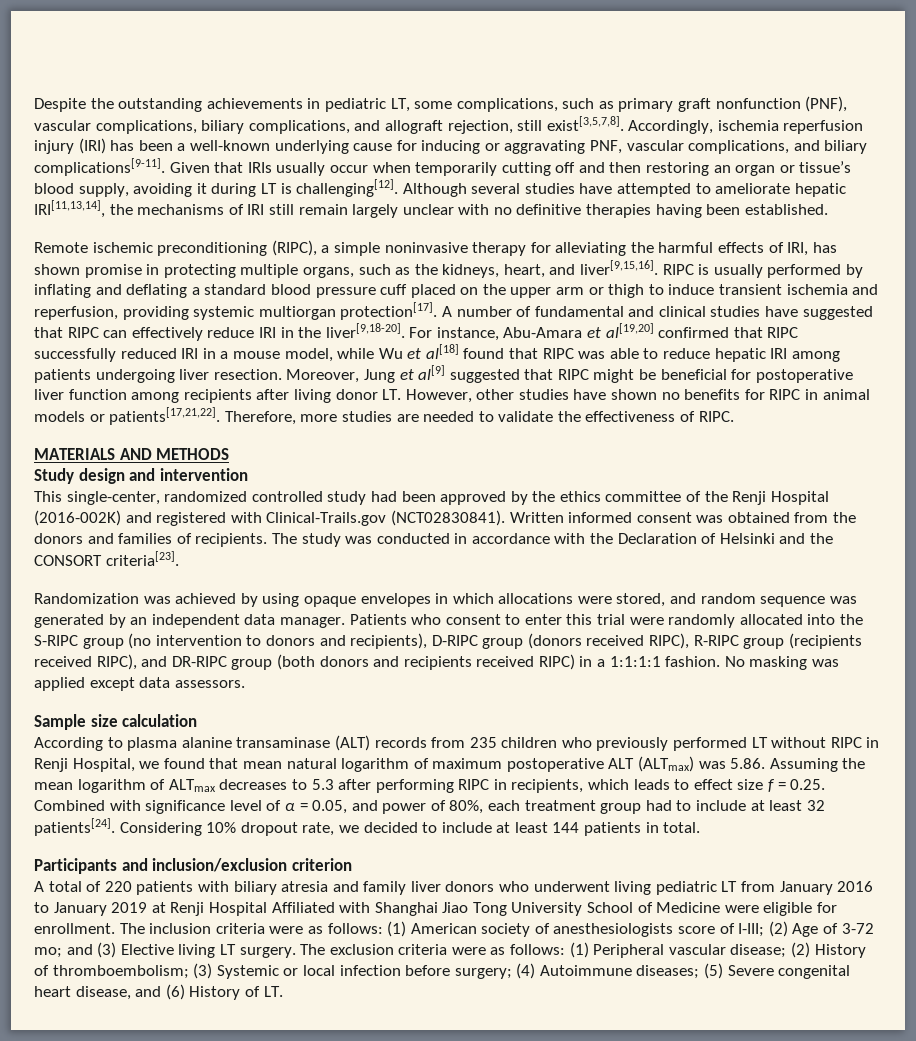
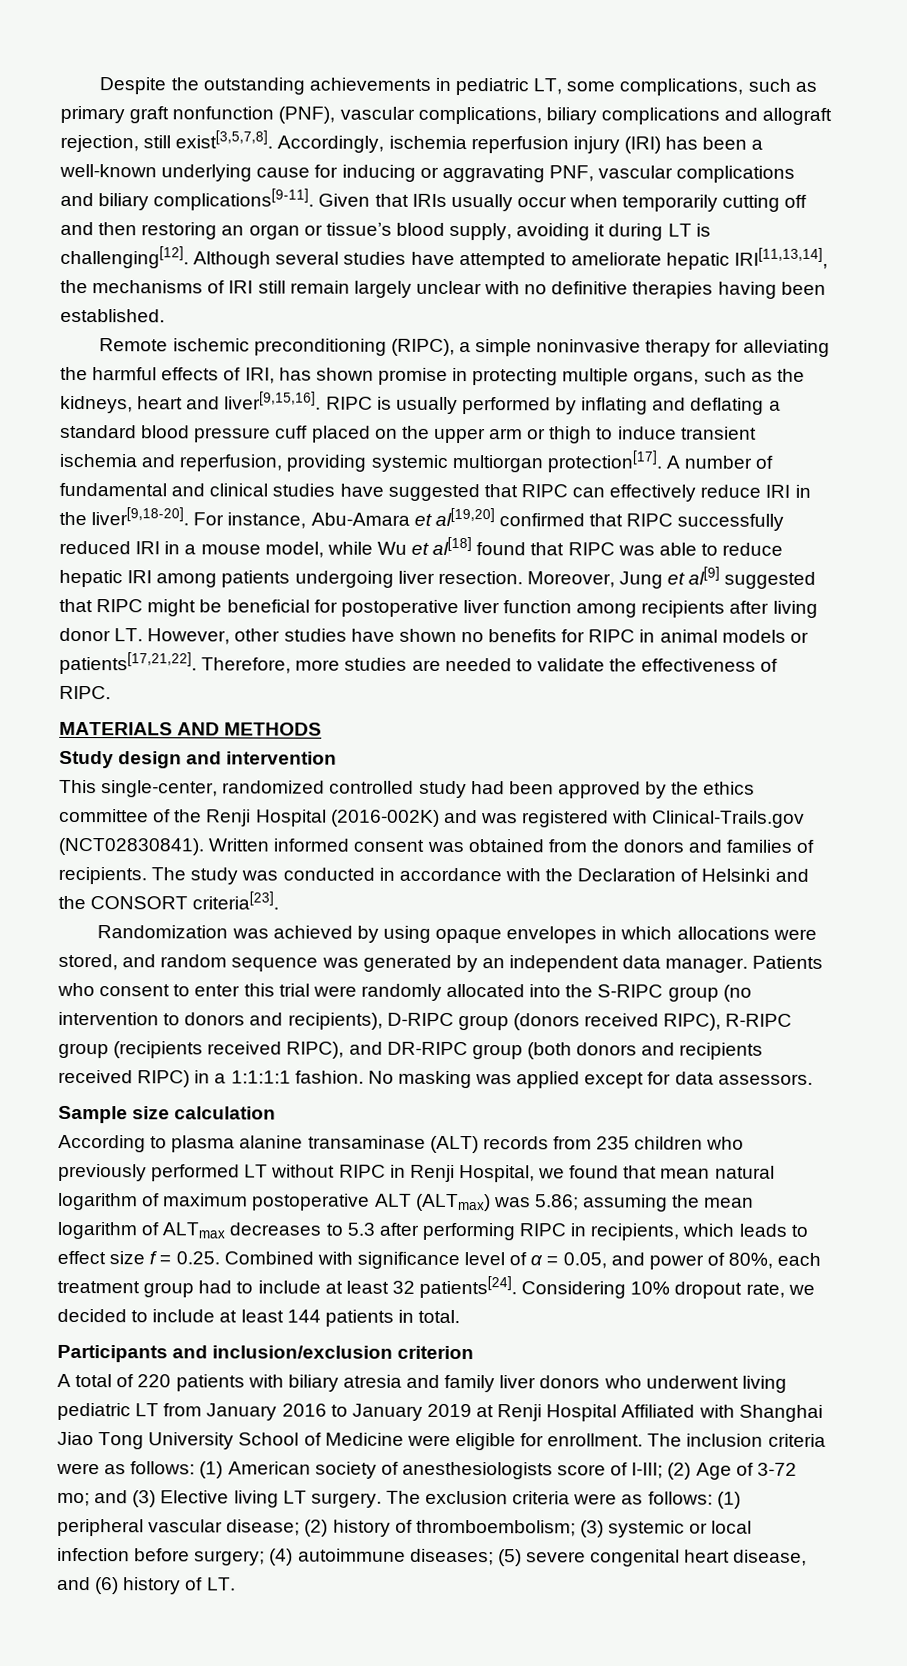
- Despite the outstanding achievements in pediatric LT, some complications, such as primary graft nonfunction (PNF), vascular complications, biliary complications, and allograft rejection, still exist[3,5,7,8].
+ Despite the outstanding achievements in pediatric LT, some complications, such as primary graft nonfunction (PNF), vascular complications, biliary complications and allograft rejection, still exist[3,5,7,8].
- Accordingly, ischemia reperfusion injury (IRI) has been a well-known underlying cause for inducing or aggravating PNF, vascular complications, and biliary complications[9-11].
+ Accordingly, ischemia reperfusion injury (IRI) has been a well-known underlying cause for inducing or aggravating PNF, vascular complications and biliary complications[9-11].
- Remote ischemic preconditioning (RIPC), a simple noninvasive therapy for alleviating the harmful effects of IRI, has shown promise in protecting multiple organs, such as the kidneys, heart, and liver[9,15,16].
+ Remote ischemic preconditioning (RIPC), a simple noninvasive therapy for alleviating the harmful effects of IRI, has shown promise in protecting multiple organs, such as the kidneys, heart and liver[9,15,16].
- This single-center, randomized controlled study had been approved by the ethics committee of the Renji Hospital (2016-002K) and registered with Clinical-Trails.gov (NCT02830841).
+ This single-center, randomized controlled study had been approved by the ethics committee of the Renji Hospital (2016-002K) and was registered with Clinical-Trails.gov (NCT02830841).
- No masking was applied except data assessors.
+ No masking was applied except for data assessors.
- According to plasma alanine transaminase (ALT) records from 235 children who previously performed LT without RIPC in Renji Hospital, we found that mean natural logarithm of maximum postoperative ALT (ALTmax) was 5.86. Assuming the mean logarithm of ALTmax decreases to 5.3 after performing RIPC in recipients, which leads to effect size f = 0.25. Combined with significance level of α = 0.05, and power of 80%, each treatment group had to include at least 32 patients[24].
+ According to plasma alanine transaminase (ALT) records from 235 children who previously performed LT without RIPC in Renji Hospital, we found that mean natural logarithm of maximum postoperative ALT (ALTmax) was 5.86; assuming the mean logarithm of ALTmax decreases to 5.3 after performing RIPC in recipients, which leads to effect size f = 0.25. Combined with significance level of α = 0.05, and power of 80%, each treatment group had to include at least 32 patients[24].
- The exclusion criteria were as follows: (1) Peripheral vascular disease; (2) History of thromboembolism; (3) Systemic or local infection before surgery; (4) Autoimmune diseases; (5) Severe congenital heart disease, and (6) History of LT.
+ The exclusion criteria were as follows: (1) peripheral vascular disease; (2) history of thromboembolism; (3) systemic or local infection before surgery; (4) autoimmune diseases; (5) severe congenital heart disease, and (6) history of LT.

